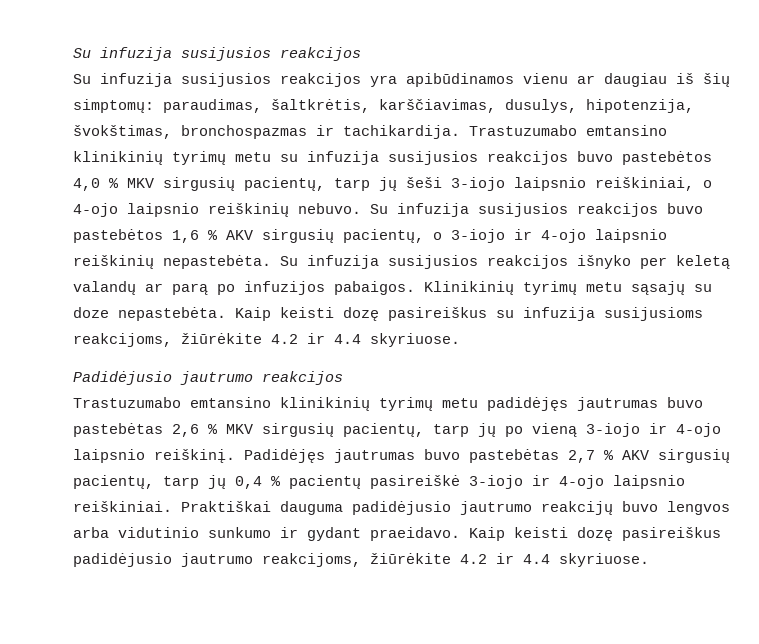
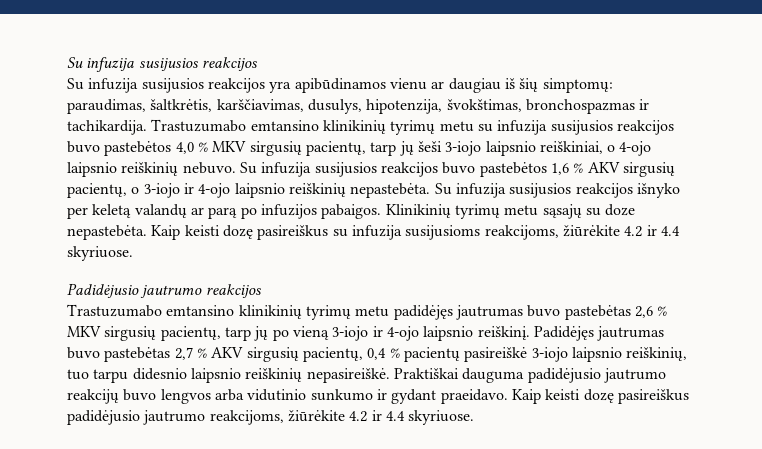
- Padidėjęs jautrumas buvo pastebėtas 2,7 % AKV sirgusių pacientų, tarp jų 0,4 % pacientų pasireiškė 3-iojo ir 4-ojo laipsnio reiškiniai.
+ Padidėjęs jautrumas buvo pastebėtas 2,7 % AKV sirgusių pacientų, 0,4 % pacientų pasireiškė 3-iojo laipsnio reiškinių, tuo tarpu didesnio laipsnio reiškinių nepasireiškė.

